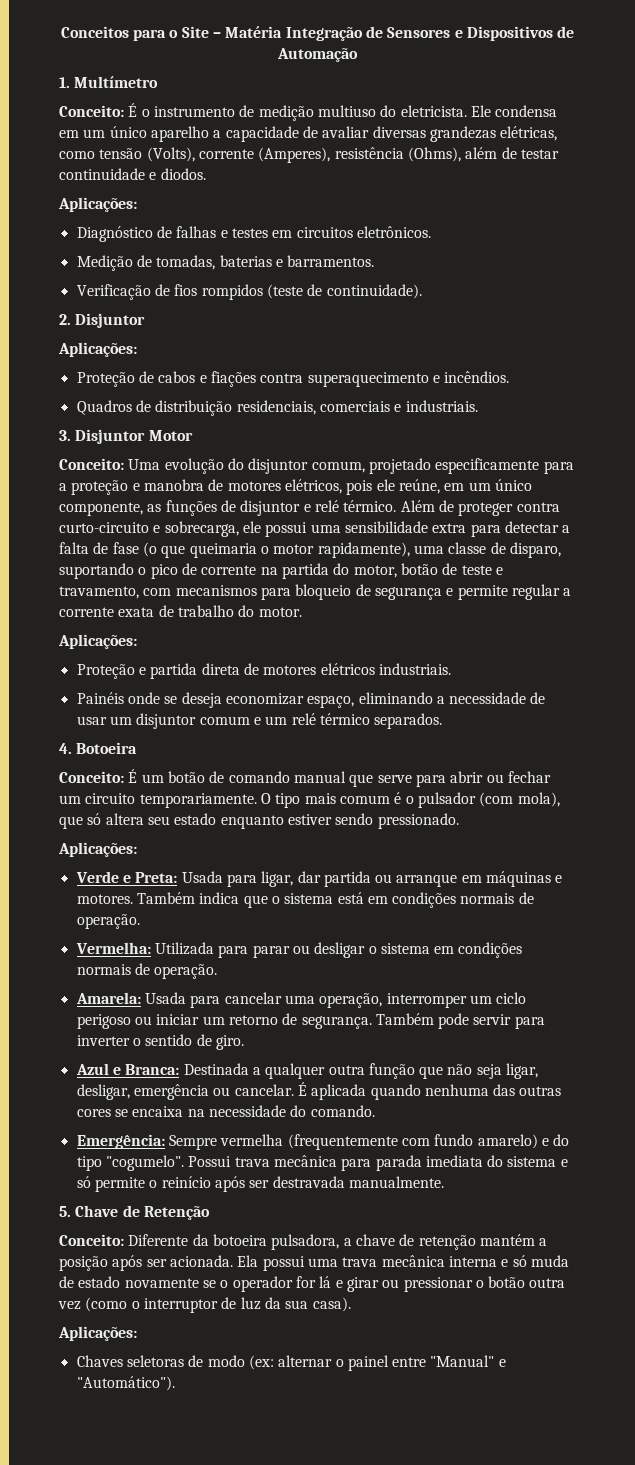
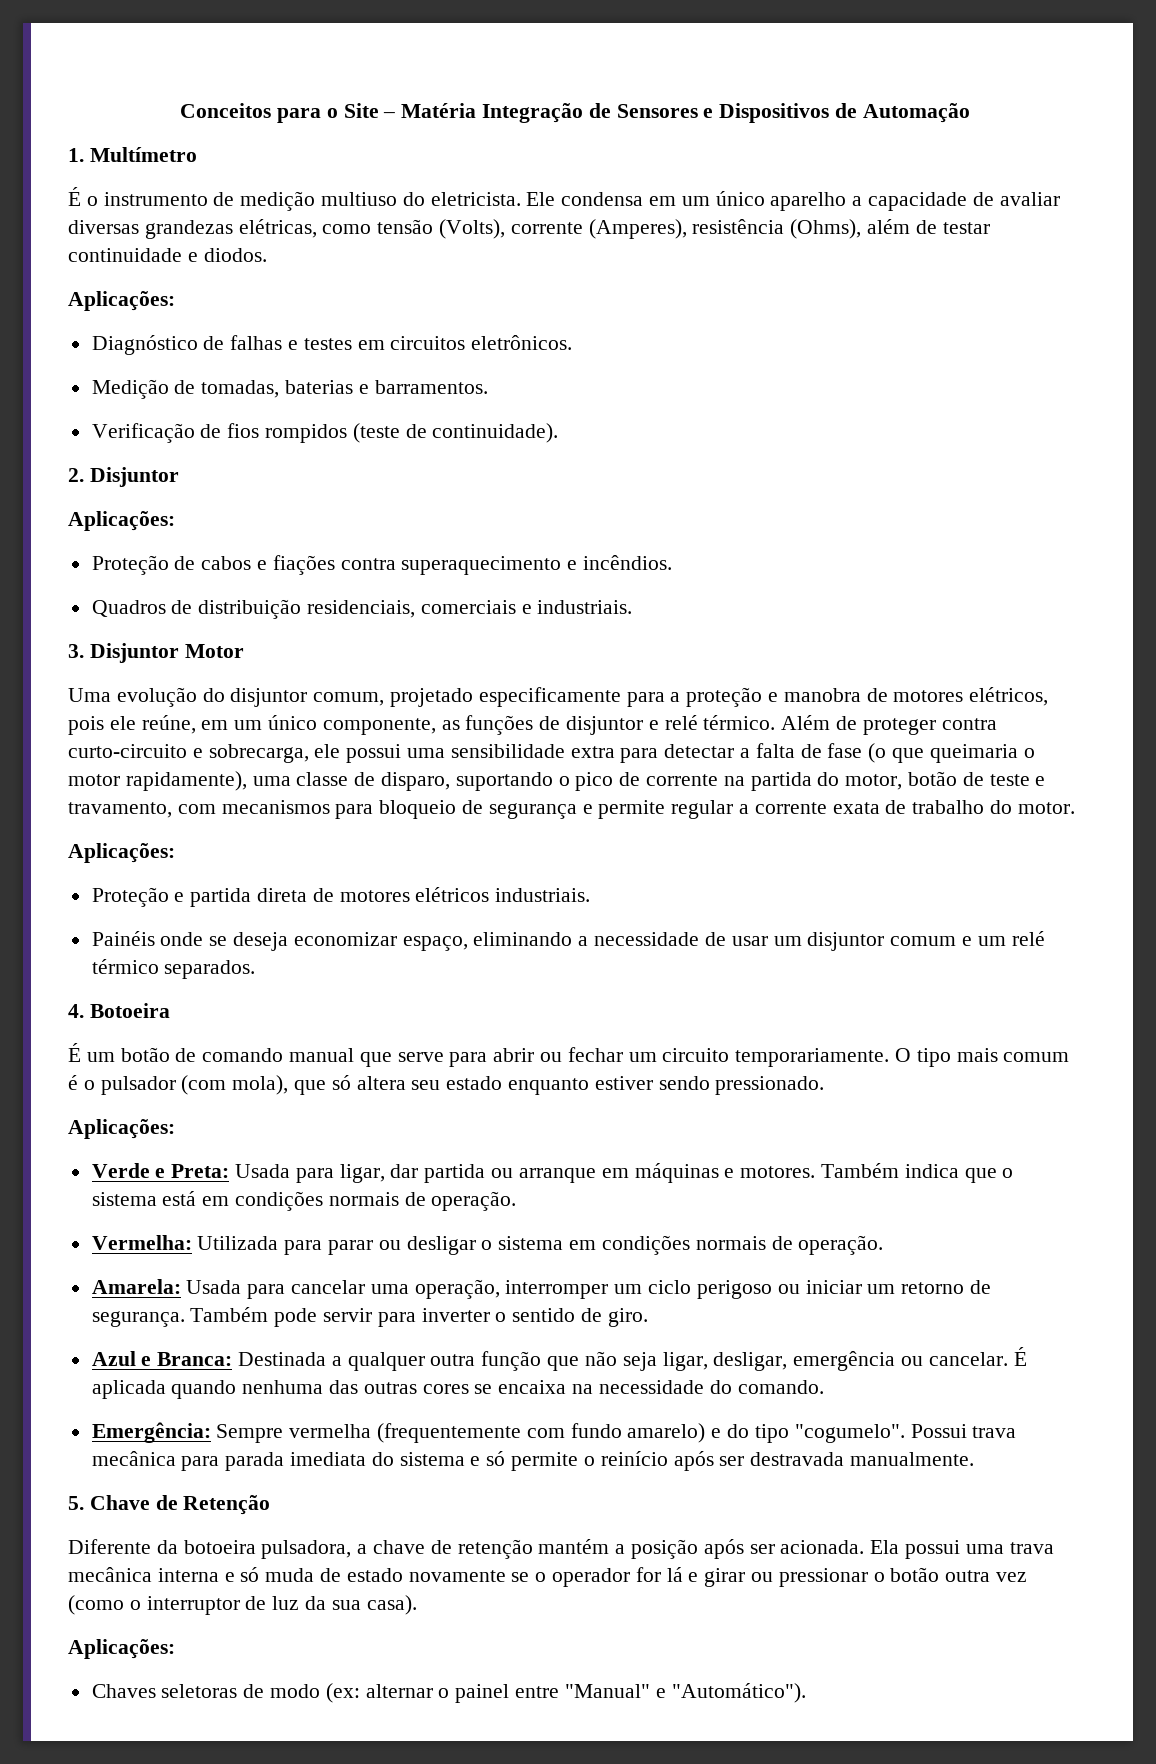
- Conceito: É o instrumento de medição multiuso do eletricista.
+ É o instrumento de medição multiuso do eletricista.
- Conceito: Uma evolução do disjuntor comum, projetado especificamente para a proteção e manobra de motores elétricos, pois ele reúne, em um único componente, as funções de disjuntor e relé térmico.
+ Uma evolução do disjuntor comum, projetado especificamente para a proteção e manobra de motores elétricos, pois ele reúne, em um único componente, as funções de disjuntor e relé térmico.
- Conceito: É um botão de comando manual que serve para abrir ou fechar um circuito temporariamente.
+ É um botão de comando manual que serve para abrir ou fechar um circuito temporariamente.
- Conceito: Diferente da botoeira pulsadora, a chave de retenção mantém a posição após ser acionada.
+ Diferente da botoeira pulsadora, a chave de retenção mantém a posição após ser acionada.

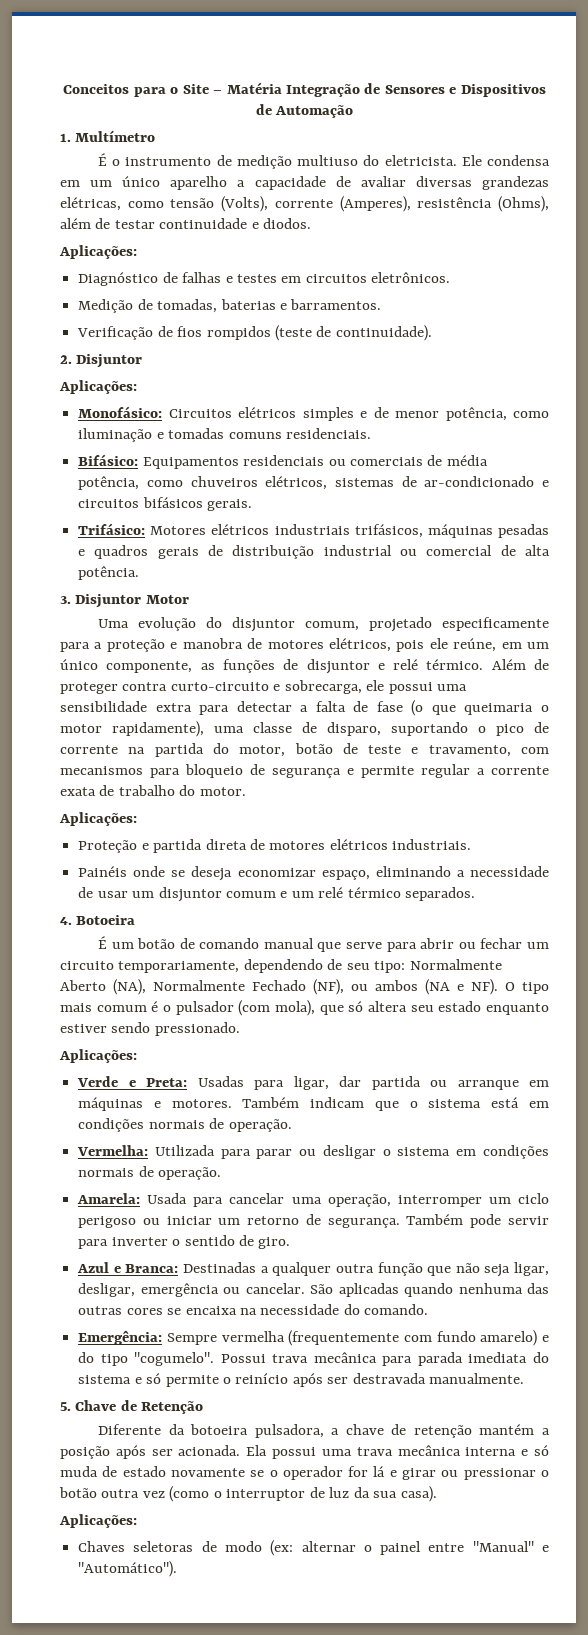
- Proteção de cabos e fiações contra superaquecimento e incêndios.
- Quadros de distribuição residenciais, comerciais e industriais.
+ Monofásico: Circuitos elétricos simples e de menor potência, como iluminação e tomadas comuns residenciais.
+ Bifásico: Equipamentos residenciais ou comerciais de média potência, como chuveiros elétricos, sistemas de ar-condicionado e circuitos bifásicos gerais.
+ Trifásico: Motores elétricos industriais trifásicos, máquinas pesadas e quadros gerais de distribuição industrial ou comercial de alta potência.
- É um botão de comando manual que serve para abrir ou fechar um circuito temporariamente. O tipo mais comum é o pulsador (com mola), que só altera seu estado enquanto estiver sendo pressionado.
+ É um botão de comando manual que serve para abrir ou fechar um circuito temporariamente, dependendo de seu tipo: Normalmente Aberto (NA), Normalmente Fechado (NF), ou ambos (NA e NF). O tipo mais comum é o pulsador (com mola), que só altera seu estado enquanto estiver sendo pressionado.
- Verde e Preta: Usada para ligar, dar partida ou arranque em máquinas e motores.
+ Verde e Preta: Usadas para ligar, dar partida ou arranque em máquinas e motores.
- Também indica que o sistema está em condições normais de operação.
+ Também indicam que o sistema está em condições normais de operação.
- Azul e Branca: Destinada a qualquer outra função que não seja ligar, desligar, emergência ou cancelar.
+ Azul e Branca: Destinadas a qualquer outra função que não seja ligar, desligar, emergência ou cancelar.
- É aplicada quando nenhuma das outras cores se encaixa na necessidade do comando.
+ São aplicadas quando nenhuma das outras cores se encaixa na necessidade do comando.

